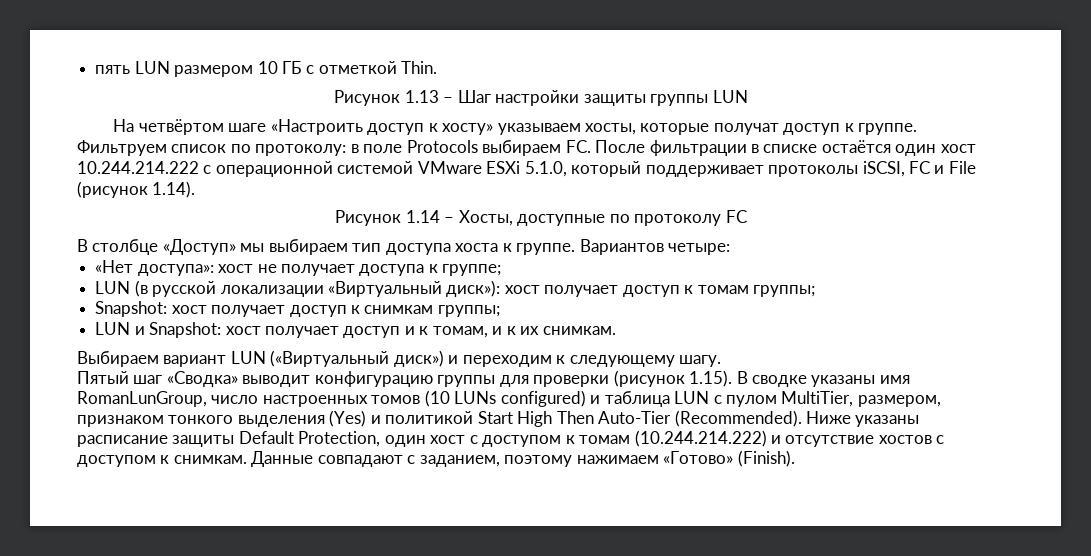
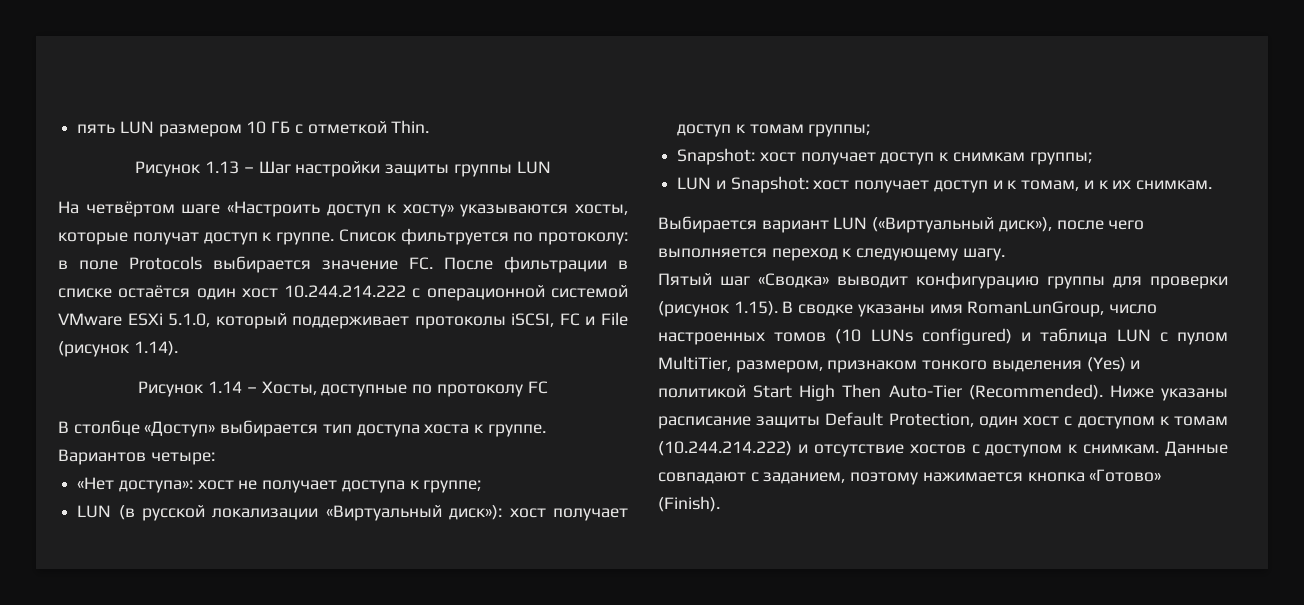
- На четвёртом шаге «Настроить доступ к хосту» указываем хосты, которые получат доступ к группе.
+ На четвёртом шаге «Настроить доступ к хосту» указываются хосты, которые получат доступ к группе.
- Фильтруем список по протоколу: в поле Protocols выбираем FC. После фильтрации в списке остаётся один хост 10.244.214.222 с операционной системой VMware ESXi 5.1.0, который поддерживает протоколы iSCSI, FC и File (рисунок 1.14).
+ Список фильтруется по протоколу: в поле Protocols выбирается значение FC. После фильтрации в списке остаётся один хост 10.244.214.222 с операционной системой VMware ESXi 5.1.0, который поддерживает протоколы iSCSI, FC и File (рисунок 1.14).
- В столбце «Доступ» мы выбираем тип доступа хоста к группе.
+ В столбце «Доступ» выбирается тип доступа хоста к группе.
- Выбираем вариант LUN («Виртуальный диск») и переходим к следующему шагу.
+ Выбирается вариант LUN («Виртуальный диск»), после чего выполняется переход к следующему шагу.
- Данные совпадают с заданием, поэтому нажимаем «Готово» (Finish).
+ Данные совпадают с заданием, поэтому нажимается кнопка «Готово» (Finish).

